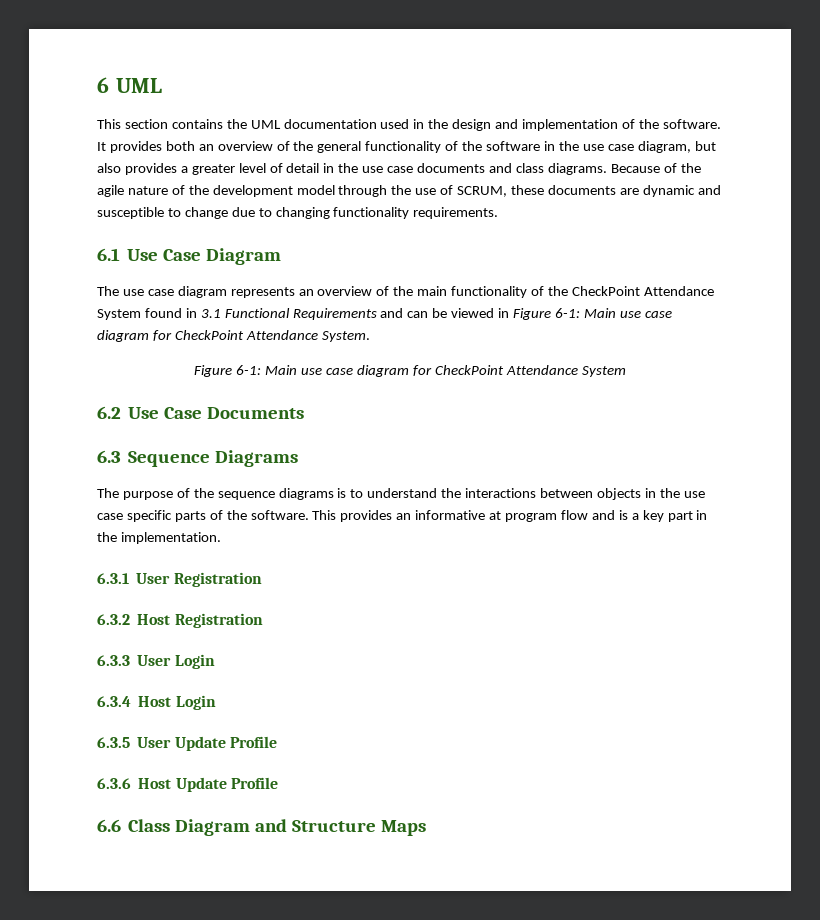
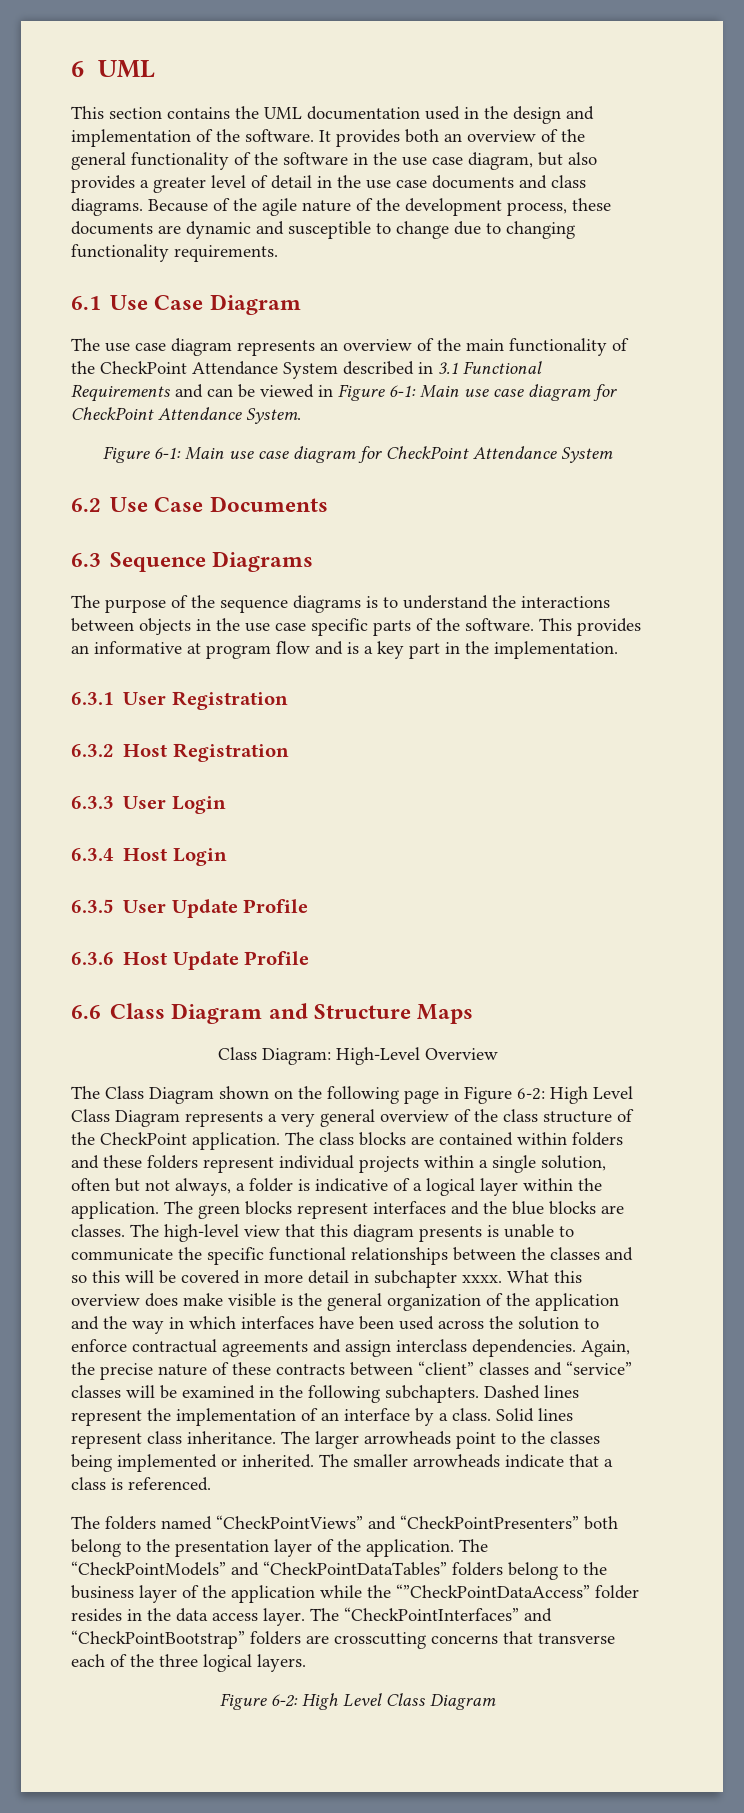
- Because of the agile nature of the development model through the use of SCRUM, these documents are dynamic and susceptible to change due to changing functionality requirements.
+ Because of the agile nature of the development process, these documents are dynamic and susceptible to change due to changing functionality requirements.
- The use case diagram represents an overview of the main functionality of the CheckPoint Attendance System found in 3.1 Functional Requirements and can be viewed in Figure 6-1: Main use case diagram for CheckPoint Attendance System.
+ The use case diagram represents an overview of the main functionality of the CheckPoint Attendance System described in 3.1 Functional Requirements and can be viewed in Figure 6-1: Main use case diagram for CheckPoint Attendance System.
+ Class Diagram: High-Level Overview
+ The Class Diagram shown on the following page in Figure 6-2: High Level Class Diagram represents a very general overview of the class structure of the CheckPoint application. The class blocks are contained within folders and these folders represent individual projects within a single solution, often but not always, a folder is indicative of a logical layer within the application. The green blocks represent interfaces and the blue blocks are classes. The high-level view that this diagram presents is unable to communicate the specific functional relationships between the classes and so this will be covered in more detail in subchapter xxxx. What this overview does make visible is the general organization of the application and the way in which interfaces have been used across the solution to enforce contractual agreements and assign interclass dependencies. Again, the precise nature of these contracts between “client” classes and “service” classes will be examined in the following subchapters. Dashed lines represent the implementation of an interface by a class. Solid lines represent class inheritance. The larger arrowheads point to the classes being implemented or inherited. The smaller arrowheads indicate that a class is referenced.
+ The folders named “CheckPointViews” and “CheckPointPresenters” both belong to the presentation layer of the application. The “CheckPointModels” and “CheckPointDataTables” folders belong to the business layer of the application while the “”CheckPointDataAccess” folder resides in the data access layer. The “CheckPointInterfaces” and “CheckPointBootstrap” folders are crosscutting concerns that transverse each of the three logical layers.
+ Figure 6-2: High Level Class Diagram

